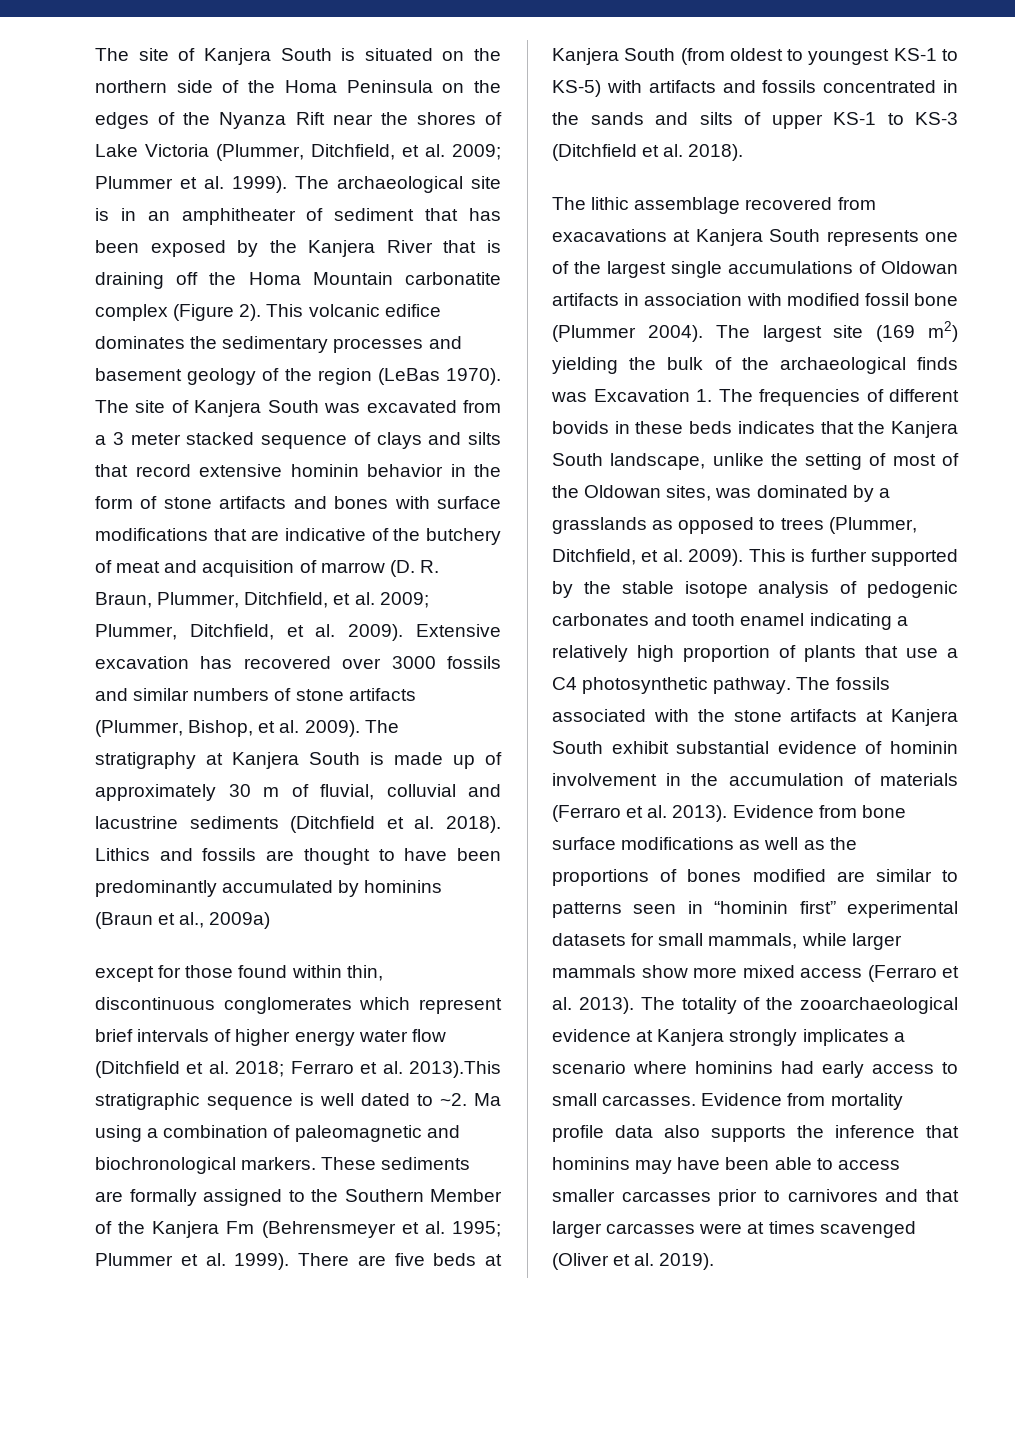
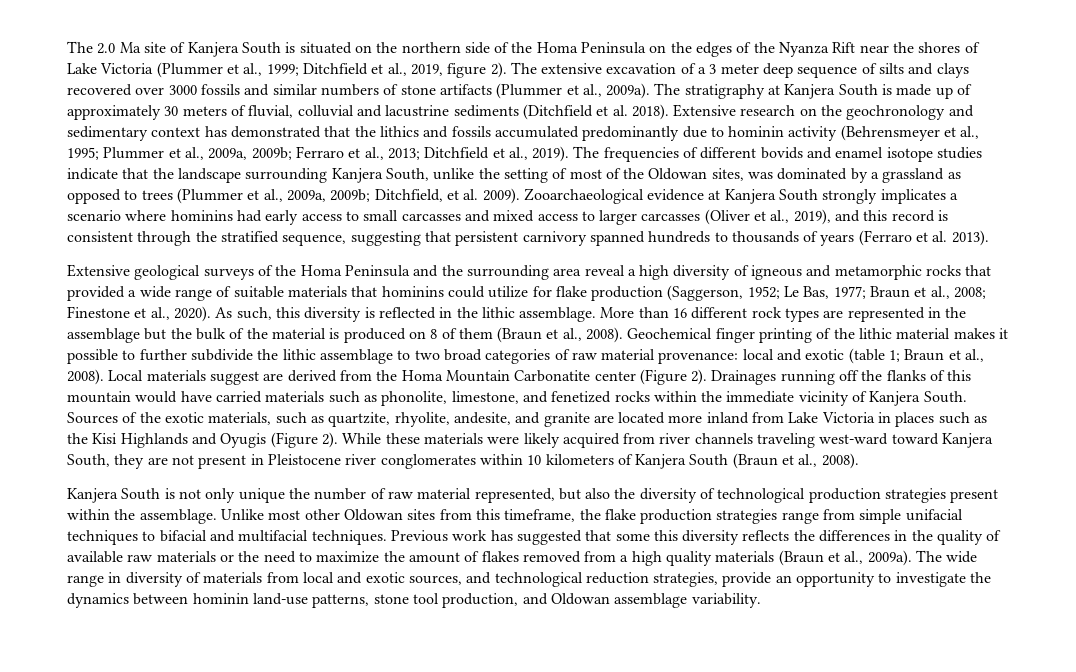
- The site of Kanjera South is situated on the northern side of the Homa Peninsula on the edges of the Nyanza Rift near the shores of Lake Victoria (Plummer, Ditchfield, et al. 2009; Plummer et al. 1999). The archaeological site is in an amphitheater of sediment that has been exposed by the Kanjera River that is draining off the Homa Mountain carbonatite complex (Figure 2). This volcanic edifice dominates the sedimentary processes and basement geology of the region (LeBas 1970). The site of Kanjera South was excavated from a 3 meter stacked sequence of clays and silts that record extensive hominin behavior in the form of stone artifacts and bones with surface modifications that are indicative of the butchery of meat and acquisition of marrow (D. R. Braun, Plummer, Ditchfield, et al. 2009; Plummer, Ditchfield, et al. 2009). Extensive excavation has recovered over 3000 fossils and similar numbers of stone artifacts (Plummer, Bishop, et al. 2009).
+ The 2.0 Ma site of Kanjera South is situated on the northern side of the Homa Peninsula on the edges of the Nyanza Rift near the shores of Lake Victoria (Plummer et al., 1999; Ditchfield et al., 2019, figure 2). The extensive excavation of a 3 meter deep sequence of silts and clays recovered over 3000 fossils and similar numbers of stone artifacts (Plummer et al., 2009a).
- The stratigraphy at Kanjera South is made up of approximately 30 m of fluvial, colluvial and lacustrine sediments (Ditchfield et al. 2018).
+ The stratigraphy at Kanjera South is made up of approximately 30 meters of fluvial, colluvial and lacustrine sediments (Ditchfield et al. 2018).
- Lithics and fossils are thought to have been predominantly accumulated by hominins (Braun et al., 2009a)
- except for those found within thin, discontinuous conglomerates which represent brief intervals of higher energy water flow (Ditchfield et al. 2018; Ferraro et al. 2013).This stratigraphic sequence is well dated to ~2. Ma using a combination of paleomagnetic and biochronological markers. These sediments are formally assigned to the Southern Member of the Kanjera Fm (Behrensmeyer et al. 1995; Plummer et al. 1999). There are five beds at Kanjera South (from oldest to youngest KS-1 to KS-5) with artifacts and fossils concentrated in the sands and silts of upper KS-1 to KS-3 (Ditchfield et al. 2018).
- The lithic assemblage recovered from exacavations at Kanjera South represents one of the largest single accumulations of Oldowan artifacts in association with modified fossil bone (Plummer 2004). The largest site (169 m2) yielding the bulk of the archaeological finds was Excavation 1. The frequencies of different bovids in these beds indicates that the Kanjera South landscape, unlike the setting of most of the Oldowan sites, was dominated by a grasslands as opposed to trees (Plummer, Ditchfield, et al. 2009). This is further supported by the stable isotope analysis of pedogenic carbonates and tooth enamel indicating a relatively high proportion of plants that use a C4 photosynthetic pathway. The fossils associated with the stone artifacts at Kanjera South exhibit substantial evidence of hominin involvement in the accumulation of materials (Ferraro et al. 2013). Evidence from bone surface modifications as well as the proportions of bones modified are similar to patterns seen in “hominin first” experimental datasets for small mammals, while larger mammals show more mixed access (Ferraro et al. 2013). The totality of the zooarchaeological evidence at Kanjera strongly implicates a scenario where hominins had early access to small carcasses. Evidence from mortality profile data also supports the inference that hominins may have been able to access smaller carcasses prior to carnivores and that larger carcasses were at times scavenged (Oliver et al. 2019).
+ Extensive research on the geochronology and sedimentary context has demonstrated that the lithics and fossils accumulated predominantly due to hominin activity (Behrensmeyer et al., 1995; Plummer et al., 2009a, 2009b; Ferraro et al., 2013; Ditchfield et al., 2019). The frequencies of different bovids and enamel isotope studies indicate that the landscape surrounding Kanjera South, unlike the setting of most of the Oldowan sites, was dominated by a grassland as opposed to trees (Plummer et al., 2009a, 2009b; Ditchfield, et al. 2009). Zooarchaeological evidence at Kanjera South strongly implicates a scenario where hominins had early access to small carcasses and mixed access to larger carcasses (Oliver et al., 2019), and this record is consistent through the stratified sequence, suggesting that persistent carnivory spanned hundreds to thousands of years (Ferraro et al. 2013).
+ Extensive geological surveys of the Homa Peninsula and the surrounding area reveal a high diversity of igneous and metamorphic rocks that provided a wide range of suitable materials that hominins could utilize for flake production (Saggerson, 1952; Le Bas, 1977; Braun et al., 2008; Finestone et al., 2020). As such, this diversity is reflected in the lithic assemblage. More than 16 different rock types are represented in the assemblage but the bulk of the material is produced on 8 of them (Braun et al., 2008). Geochemical finger printing of the lithic material makes it possible to further subdivide the lithic assemblage to two broad categories of raw material provenance: local and exotic (table 1; Braun et al., 2008). Local materials suggest are derived from the Homa Mountain Carbonatite center (Figure 2). Drainages running off the flanks of this mountain would have carried materials such as phonolite, limestone, and fenetized rocks within the immediate vicinity of Kanjera South. Sources of the exotic materials, such as quartzite, rhyolite, andesite, and granite are located more inland from Lake Victoria in places such as the Kisi Highlands and Oyugis (Figure 2). While these materials were likely acquired from river channels traveling west-ward toward Kanjera South, they are not present in Pleistocene river conglomerates within 10 kilometers of Kanjera South (Braun et al., 2008).
+ Kanjera South is not only unique the number of raw material represented, but also the diversity of technological production strategies present within the assemblage. Unlike most other Oldowan sites from this timeframe, the flake production strategies range from simple unifacial techniques to bifacial and multifacial techniques. Previous work has suggested that some this diversity reflects the differences in the quality of available raw materials or the need to maximize the amount of flakes removed from a high quality materials (Braun et al., 2009a). The wide range in diversity of materials from local and exotic sources, and technological reduction strategies, provide an opportunity to investigate the dynamics between hominin land-use patterns, stone tool production, and Oldowan assemblage variability.

